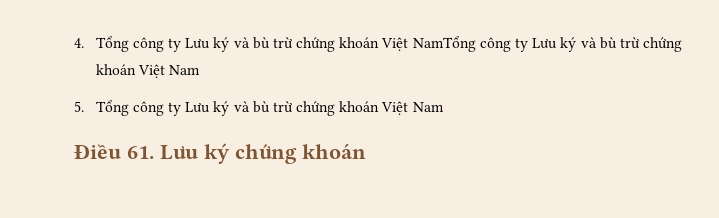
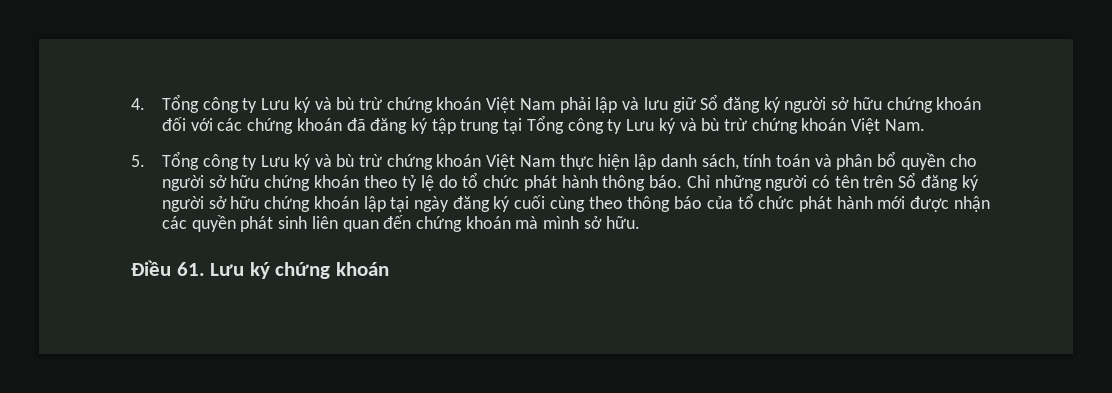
- 4. Tổng công ty Lưu ký và bù trừ chứng khoán Việt NamTổng công ty Lưu ký và bù trừ chứng khoán Việt Nam
+ 4. Tổng công ty Lưu ký và bù trừ chứng khoán Việt Nam phải lập và lưu giữ Sổ đăng ký người sở hữu chứng khoán đối với các chứng khoán đã đăng ký tập trung tại Tổng công ty Lưu ký và bù trừ chứng khoán Việt Nam.
- 5. Tổng công ty Lưu ký và bù trừ chứng khoán Việt Nam
+ 5. Tổng công ty Lưu ký và bù trừ chứng khoán Việt Nam thực hiện lập danh sách, tính toán và phân bổ quyền cho người sở hữu chứng khoán theo tỷ lệ do tổ chức phát hành thông báo. Chỉ những người có tên trên Sổ đăng ký người sở hữu chứng khoán lập tại ngày đăng ký cuối cùng theo thông báo của tổ chức phát hành mới được nhận các quyền phát sinh liên quan đến chứng khoán mà mình sở hữu.

